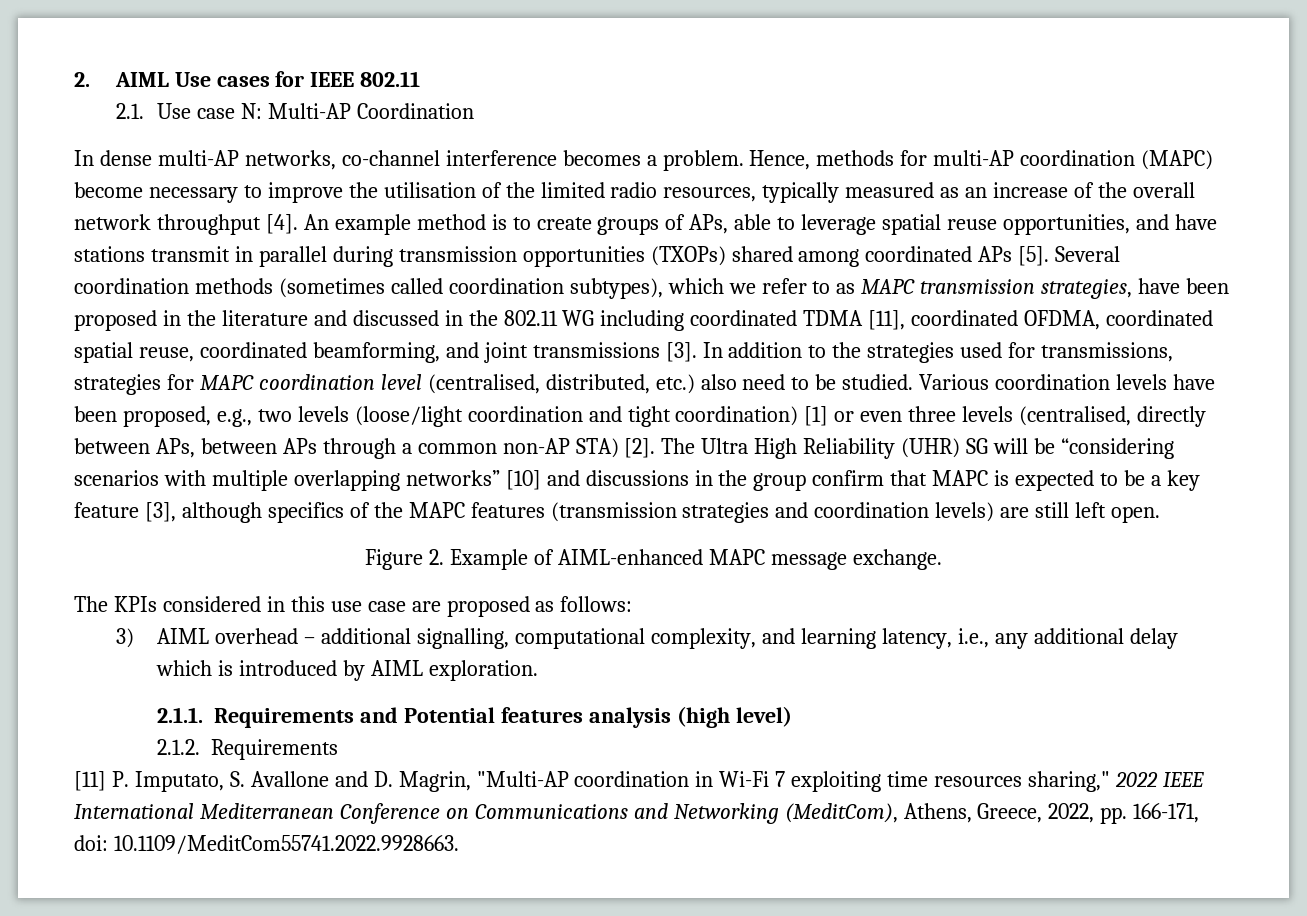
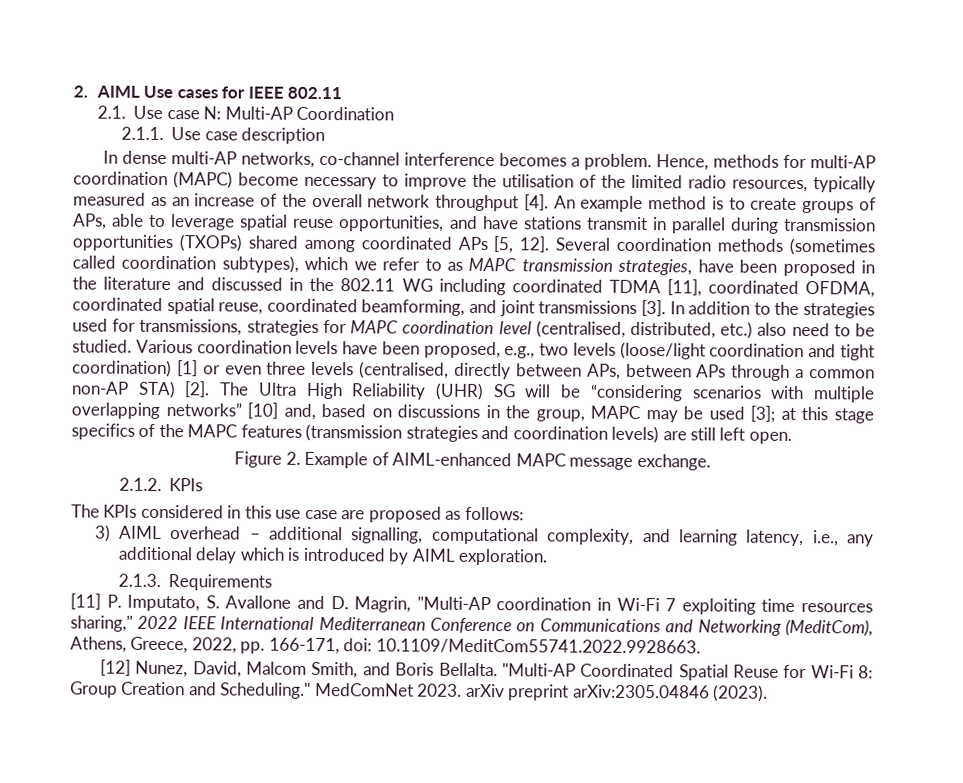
+ 2.1.1. Use case description
- An example method is to create groups of APs, able to leverage spatial reuse opportunities, and have stations transmit in parallel during transmission opportunities (TXOPs) shared among coordinated APs [5].
+ An example method is to create groups of APs, able to leverage spatial reuse opportunities, and have stations transmit in parallel during transmission opportunities (TXOPs) shared among coordinated APs [5, 12].
- The Ultra High Reliability (UHR) SG will be “considering scenarios with multiple overlapping networks” [10] and discussions in the group confirm that MAPC is expected to be a key feature [3], although specifics of the MAPC features (transmission strategies and coordination levels) are still left open.
+ The Ultra High Reliability (UHR) SG will be “considering scenarios with multiple overlapping networks” [10] and, based on discussions in the group, MAPC may be used [3]; at this stage specifics of the MAPC features (transmission strategies and coordination levels) are still left open.
+ 2.1.2. KPIs
- 2.1.1. Requirements and Potential features analysis (high level)
- 2.1.2. Requirements
+ 2.1.3. Requirements
+ [12] Nunez, David, Malcom Smith, and Boris Bellalta. "Multi-AP Coordinated Spatial Reuse for Wi-Fi 8: Group Creation and Scheduling." MedComNet 2023. arXiv preprint arXiv:2305.04846 (2023).

